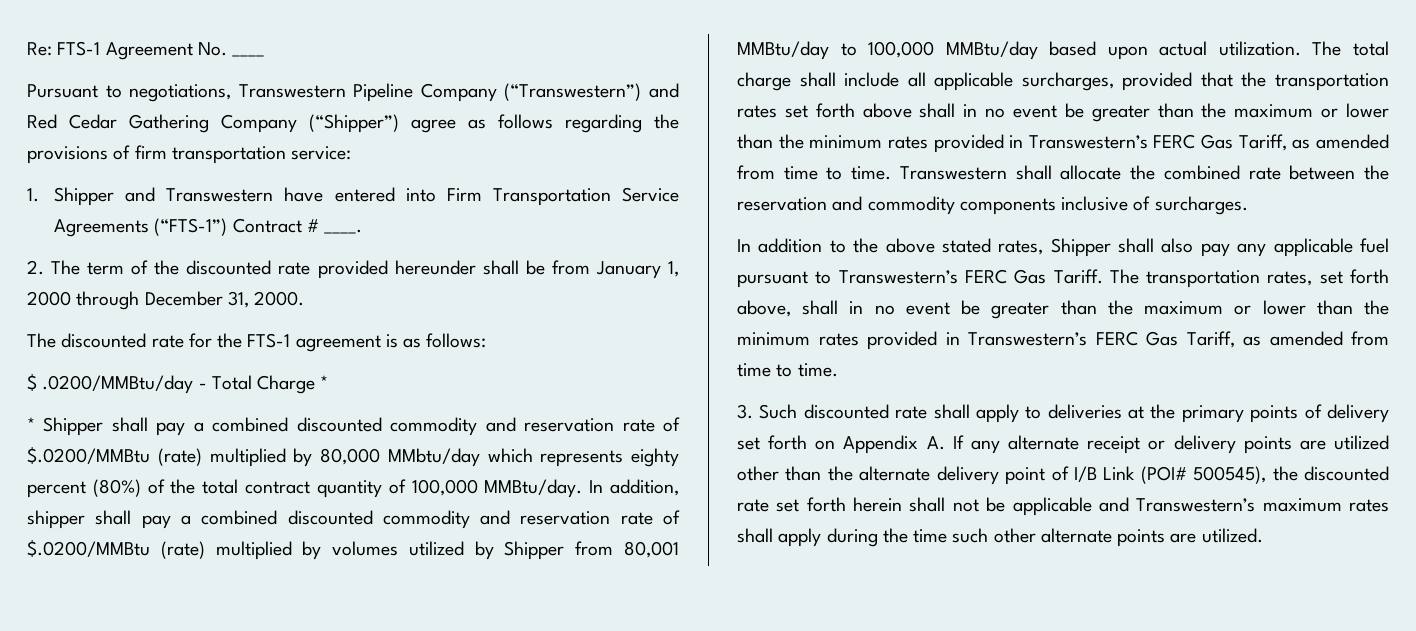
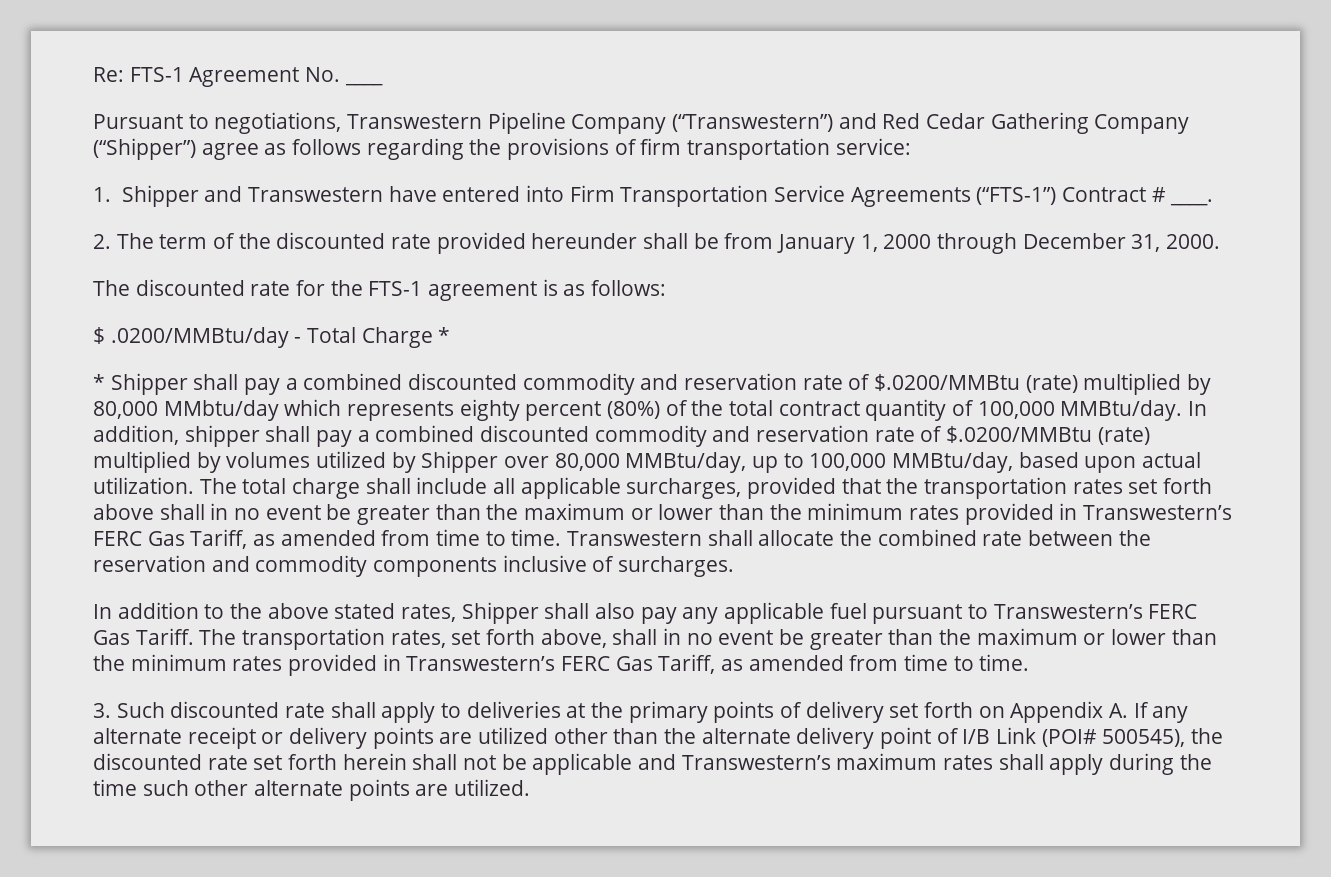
- In addition, shipper shall pay a combined discounted commodity and reservation rate of $.0200/MMBtu (rate) multiplied by volumes utilized by Shipper from 80,001 MMBtu/day to 100,000 MMBtu/day based upon actual utilization.
+ In addition, shipper shall pay a combined discounted commodity and reservation rate of $.0200/MMBtu (rate) multiplied by volumes utilized by Shipper over 80,000 MMBtu/day, up to 100,000 MMBtu/day, based upon actual utilization.

